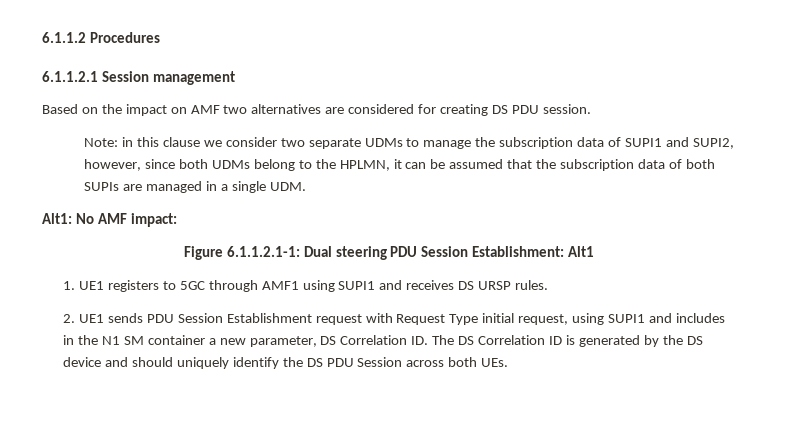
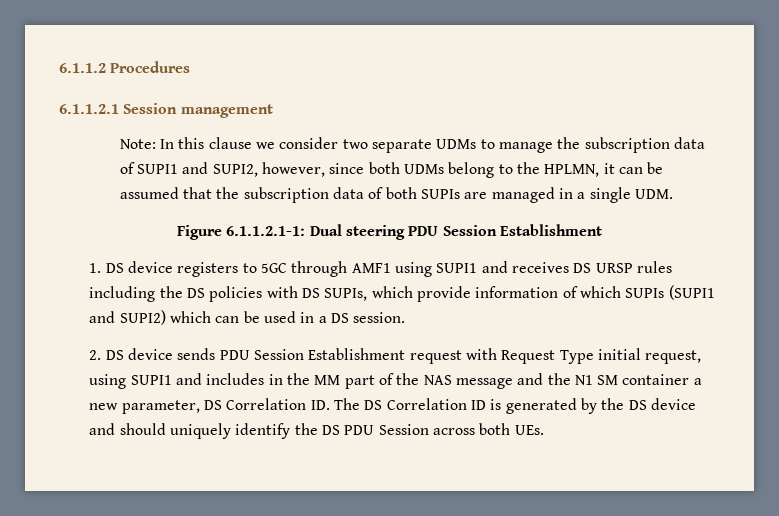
- Based on the impact on AMF two alternatives are considered for creating DS PDU session.
- Note: in this clause we consider two separate UDMs to manage the subscription data of SUPI1 and SUPI2, however, since both UDMs belong to the HPLMN, it can be assumed that the subscription data of both SUPIs are managed in a single UDM.
+ Note: In this clause we consider two separate UDMs to manage the subscription data of SUPI1 and SUPI2, however, since both UDMs belong to the HPLMN, it can be assumed that the subscription data of both SUPIs are managed in a single UDM.
- Alt1: No AMF impact:
- Figure 6.1.1.2.1-1: Dual steering PDU Session Establishment: Alt1
+ Figure 6.1.1.2.1-1: Dual steering PDU Session Establishment
- 1. UE1 registers to 5GC through AMF1 using SUPI1 and receives DS URSP rules.
+ 1. DS device registers to 5GC through AMF1 using SUPI1 and receives DS URSP rules including the DS policies with DS SUPIs, which provide information of which SUPIs (SUPI1 and SUPI2) which can be used in a DS session.
- 2. UE1 sends PDU Session Establishment request with Request Type initial request, using SUPI1 and includes in the N1 SM container a new parameter, DS Correlation ID. The DS Correlation ID is generated by the DS device and should uniquely identify the DS PDU Session across both UEs.
+ 2. DS device sends PDU Session Establishment request with Request Type initial request, using SUPI1 and includes in the MM part of the NAS message and the N1 SM container a new parameter, DS Correlation ID. The DS Correlation ID is generated by the DS device and should uniquely identify the DS PDU Session across both UEs.

